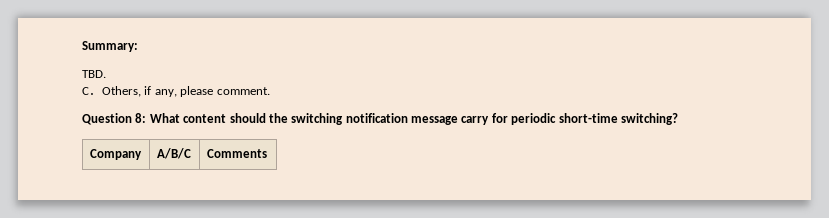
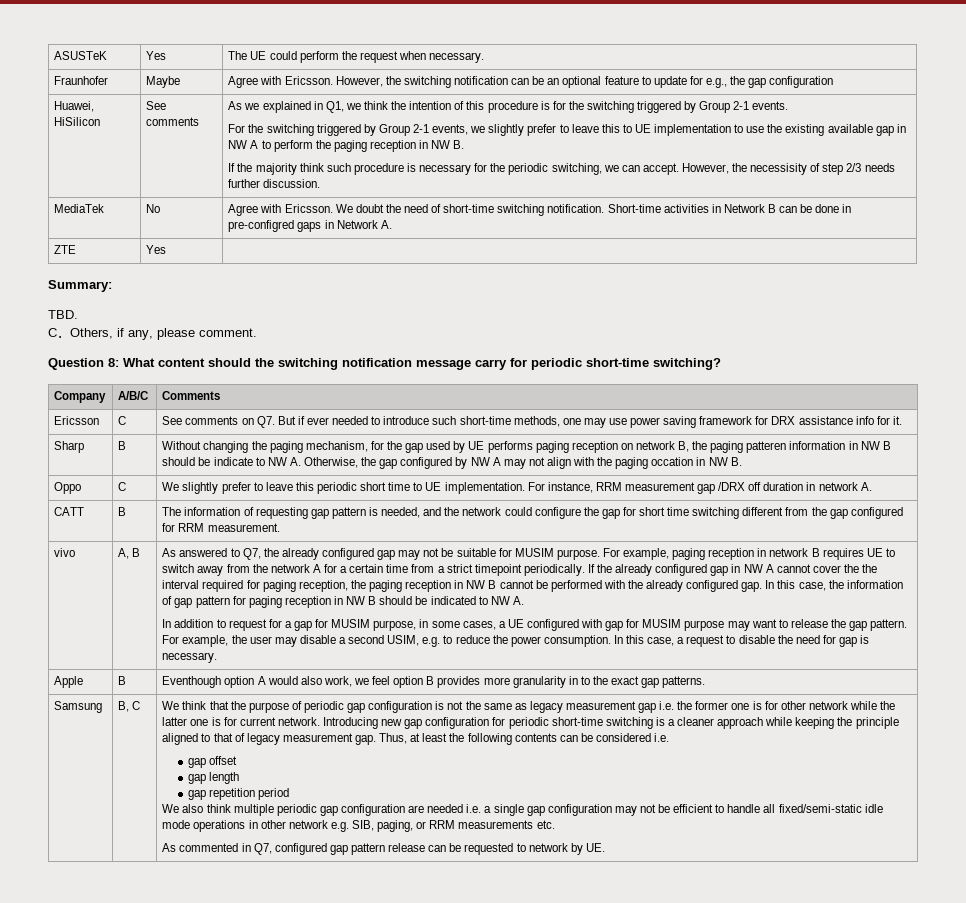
+ ASUSTeK | Yes | The UE could perform the request when necessary.
+ Fraunhofer | Maybe | Agree with Ericsson. However, the switching notification can be an optional feature to update for e.g., the gap configuration
+ Huawei, HiSilicon | See comments | As we explained in Q1, we think the intention of this procedure is for the switching triggered by Group 2-1 events.
+ For the switching triggered by Group 2-1 events, we slightly prefer to leave this to UE implementation to use the existing available gap in NW A to perform the paging reception in NW B.
+ If the majority think such procedure is necessary for the periodic switching, we can accept. However, the necessisity of step 2/3 needs further discussion.
+ MediaTek | No | Agree with Ericsson. We doubt the need of short-time switching notification. Short-time activities in Network B can be done in pre-configred gaps in Network A.
+ ZTE | Yes |
+ Ericsson | C | See comments on Q7. But if ever needed to introduce such short-time methods, one may use power saving framework for DRX assistance info for it.
+ Sharp | B | Without changing the paging mechanism, for the gap used by UE performs paging reception on network B, the paging patteren information in NW B should be indicate to NW A. Otherwise, the gap configured by NW A may not align with the paging occation in NW B.
+ Oppo | C | We slightly prefer to leave this periodic short time to UE implementation. For instance, RRM measurement gap /DRX off duration in network A.
+ CATT | B | The information of requesting gap pattern is needed, and the network could configure the gap for short time switching different from the gap configured for RRM measurement.
+ vivo | A, B | As answered to Q7, the already configured gap may not be suitable for MUSIM purpose. For example, paging reception in network B requires UE to switch away from the network A for a certain time from a strict timepoint periodically. If the already configured gap in NW A cannot cover the the interval required for paging reception, the paging reception in NW B cannot be performed with the already configured gap. In this case, the information of gap pattern for paging reception in NW B should be indicated to NW A.
+ In addition to request for a gap for MUSIM purpose, in some cases, a UE configured with gap for MUSIM purpose may want to release the gap pattern. For example, the user may disable a second USIM, e.g. to reduce the power consumption. In this case, a request to disable the need for gap is necessary.
+ Apple | B | Eventhough option A would also work, we feel option B provides more granularity in to the exact gap patterns.
+ Samsung | B, C | We think that the purpose of periodic gap configuration is not the same as legacy measurement gap i.e. the former one is for other network while the latter one is for current network. Introducing new gap configuration for periodic short-time switching is a cleaner approach while keeping the principle aligned to that of legacy measurement gap. Thus, at least the following contents can be considered i.e.
+ gap offset
+ gap length
+ gap repetition period
+ We also think multiple periodic gap configuration are needed i.e. a single gap configuration may not be efficient to handle all fixed/semi-static idle mode operations in other network e.g. SIB, paging, or RRM measurements etc.
+ As commented in Q7, configured gap pattern release can be requested to network by UE.

